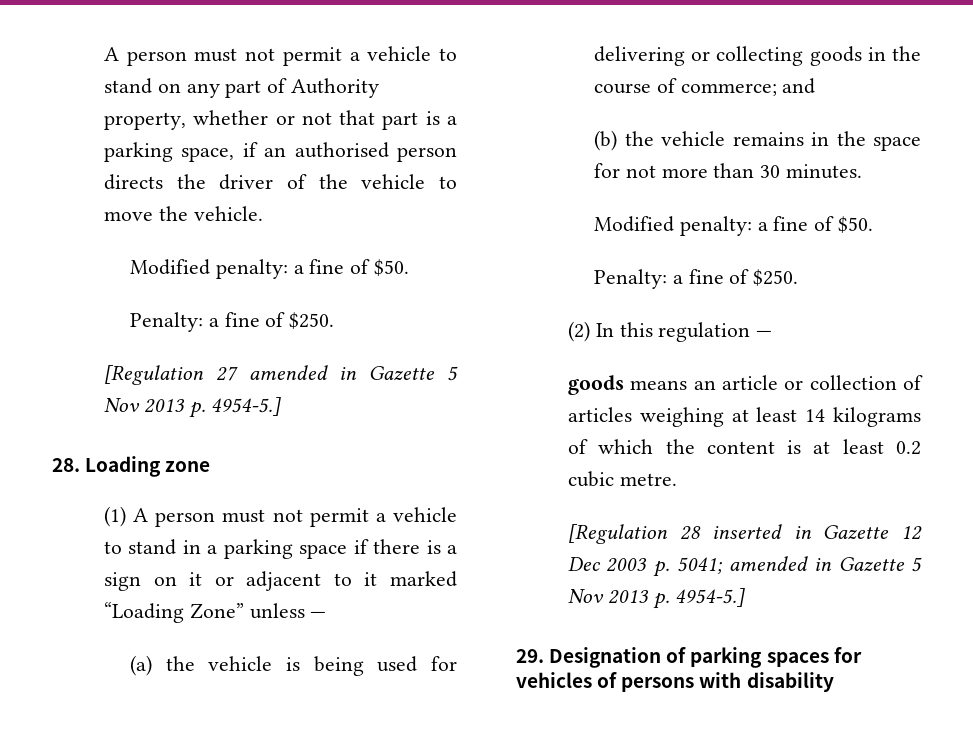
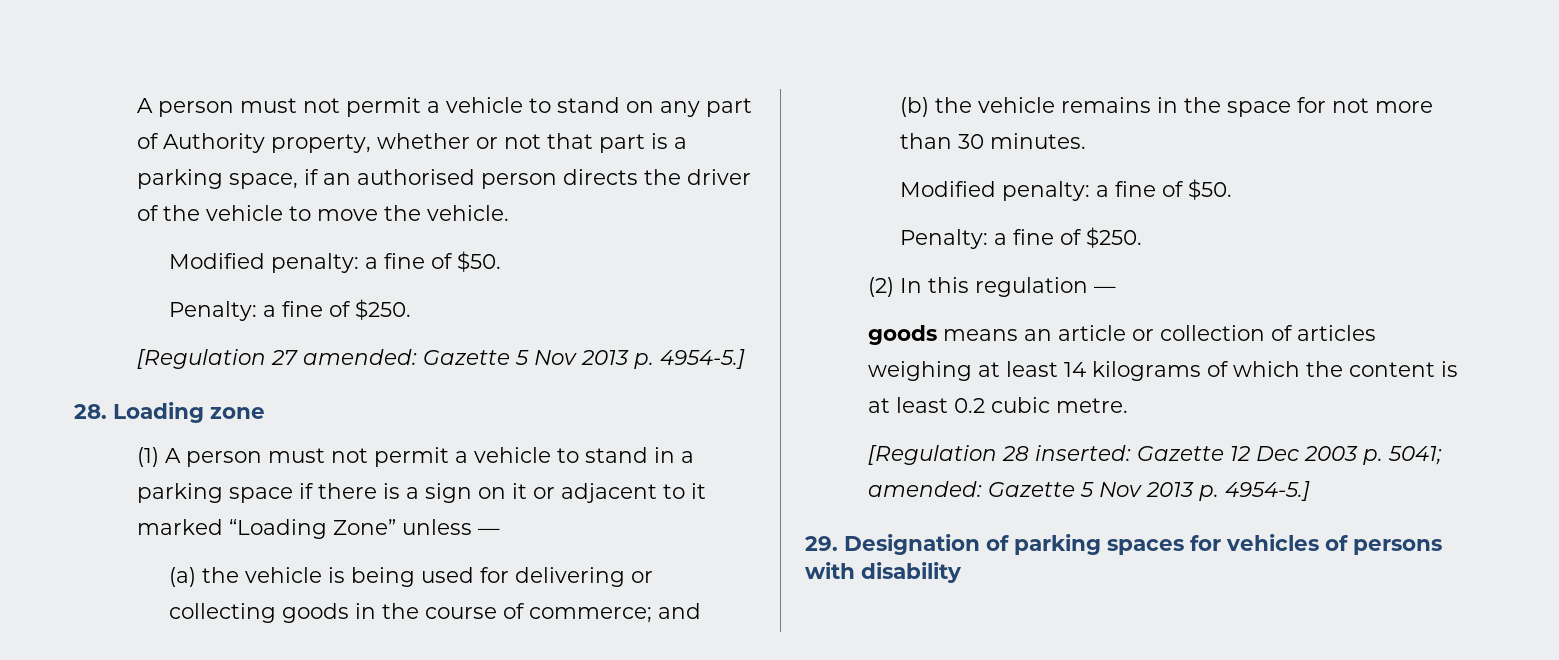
- [Regulation 27 amended in Gazette 5 Nov 2013 p. 4954-5.]
+ [Regulation 27 amended: Gazette 5 Nov 2013 p. 4954-5.]
- [Regulation 28 inserted in Gazette 12 Dec 2003 p. 5041; amended in Gazette 5 Nov 2013 p. 4954-5.]
+ [Regulation 28 inserted: Gazette 12 Dec 2003 p. 5041; amended: Gazette 5 Nov 2013 p. 4954-5.]

